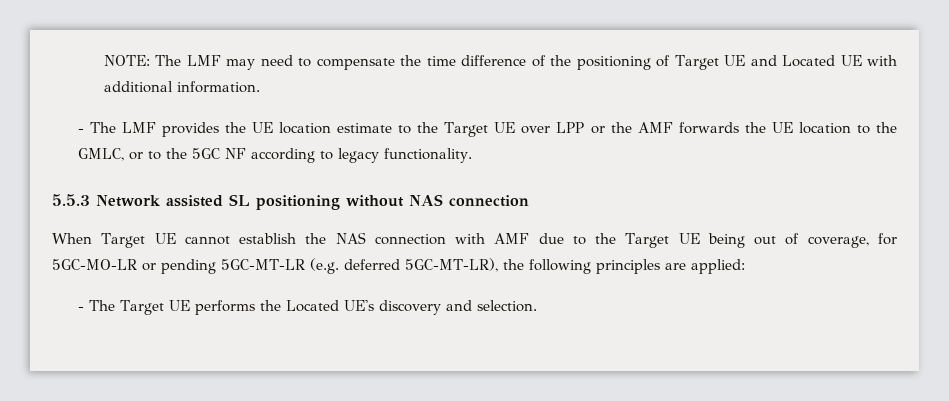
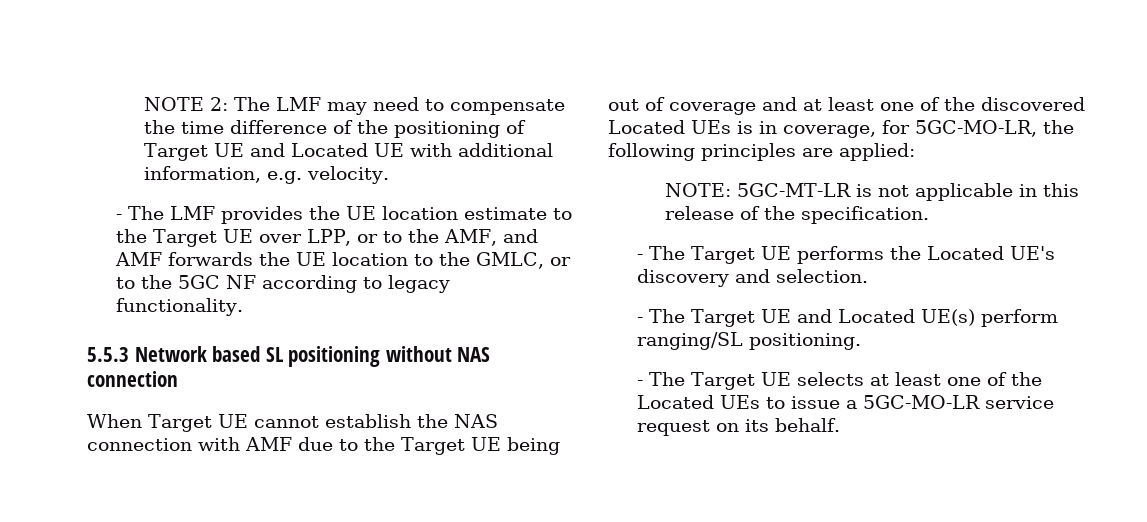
- NOTE: The LMF may need to compensate the time difference of the positioning of Target UE and Located UE with additional information.
+ NOTE 2: The LMF may need to compensate the time difference of the positioning of Target UE and Located UE with additional information, e.g. velocity.
- - The LMF provides the UE location estimate to the Target UE over LPP or the AMF forwards the UE location to the GMLC, or to the 5GC NF according to legacy functionality.
+ - The LMF provides the UE location estimate to the Target UE over LPP, or to the AMF, and AMF forwards the UE location to the GMLC, or to the 5GC NF according to legacy functionality.
- 5.5.3 Network assisted SL positioning without NAS connection
+ 5.5.3 Network based SL positioning without NAS connection
- When Target UE cannot establish the NAS connection with AMF due to the Target UE being out of coverage, for 5GC-MO-LR or pending 5GC-MT-LR (e.g. deferred 5GC-MT-LR), the following principles are applied:
+ When Target UE cannot establish the NAS connection with AMF due to the Target UE being out of coverage and at least one of the discovered Located UEs is in coverage, for 5GC-MO-LR, the following principles are applied:
+ NOTE: 5GC-MT-LR is not applicable in this release of the specification.
+ - The Target UE and Located UE(s) perform ranging/SL positioning.
+ - The Target UE selects at least one of the Located UEs to issue a 5GC-MO-LR service request on its behalf.

